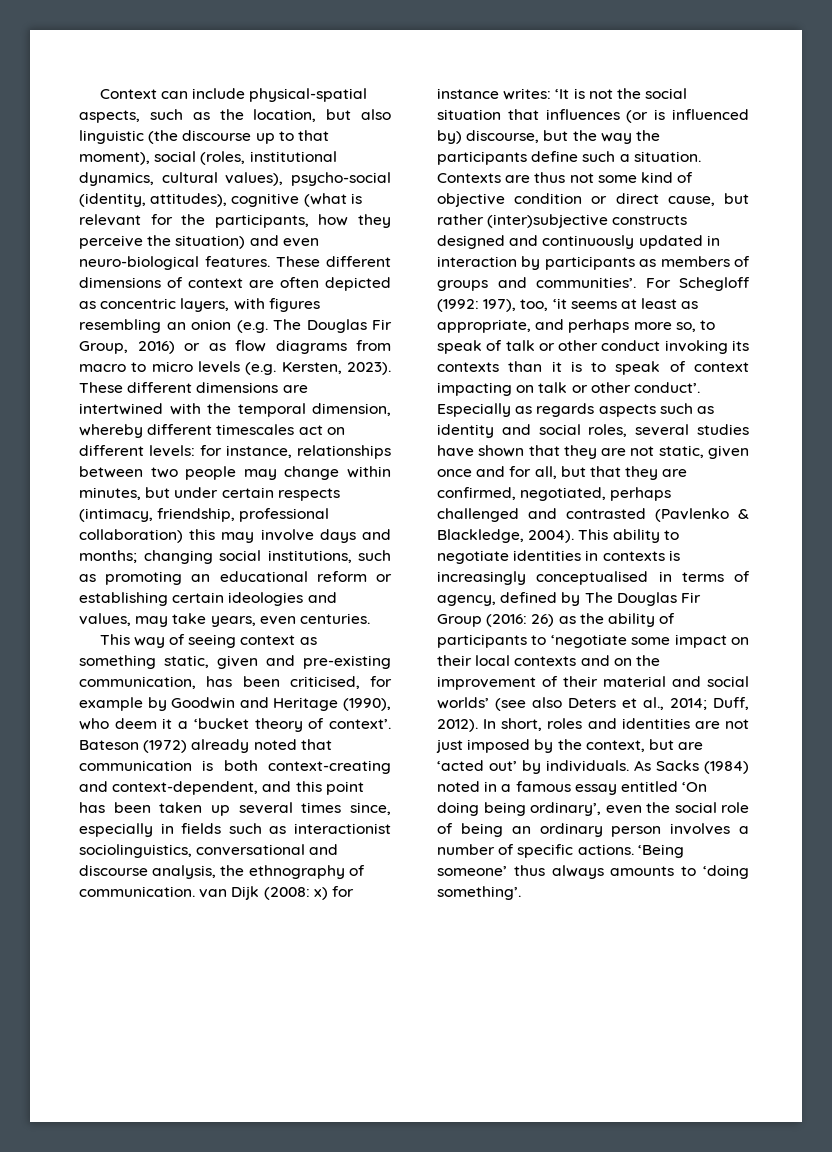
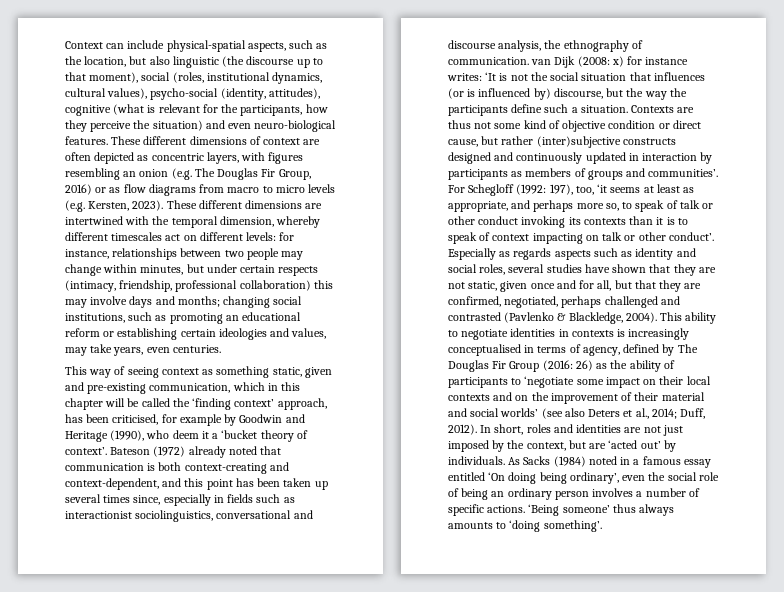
- This way of seeing context as something static, given and pre-existing communication, has been criticised, for example by Goodwin and Heritage (1990), who deem it a ‘bucket theory of context’.
+ This way of seeing context as something static, given and pre-existing communication, which in this chapter will be called the ‘finding context’ approach, has been criticised, for example by Goodwin and Heritage (1990), who deem it a ‘bucket theory of context’.

